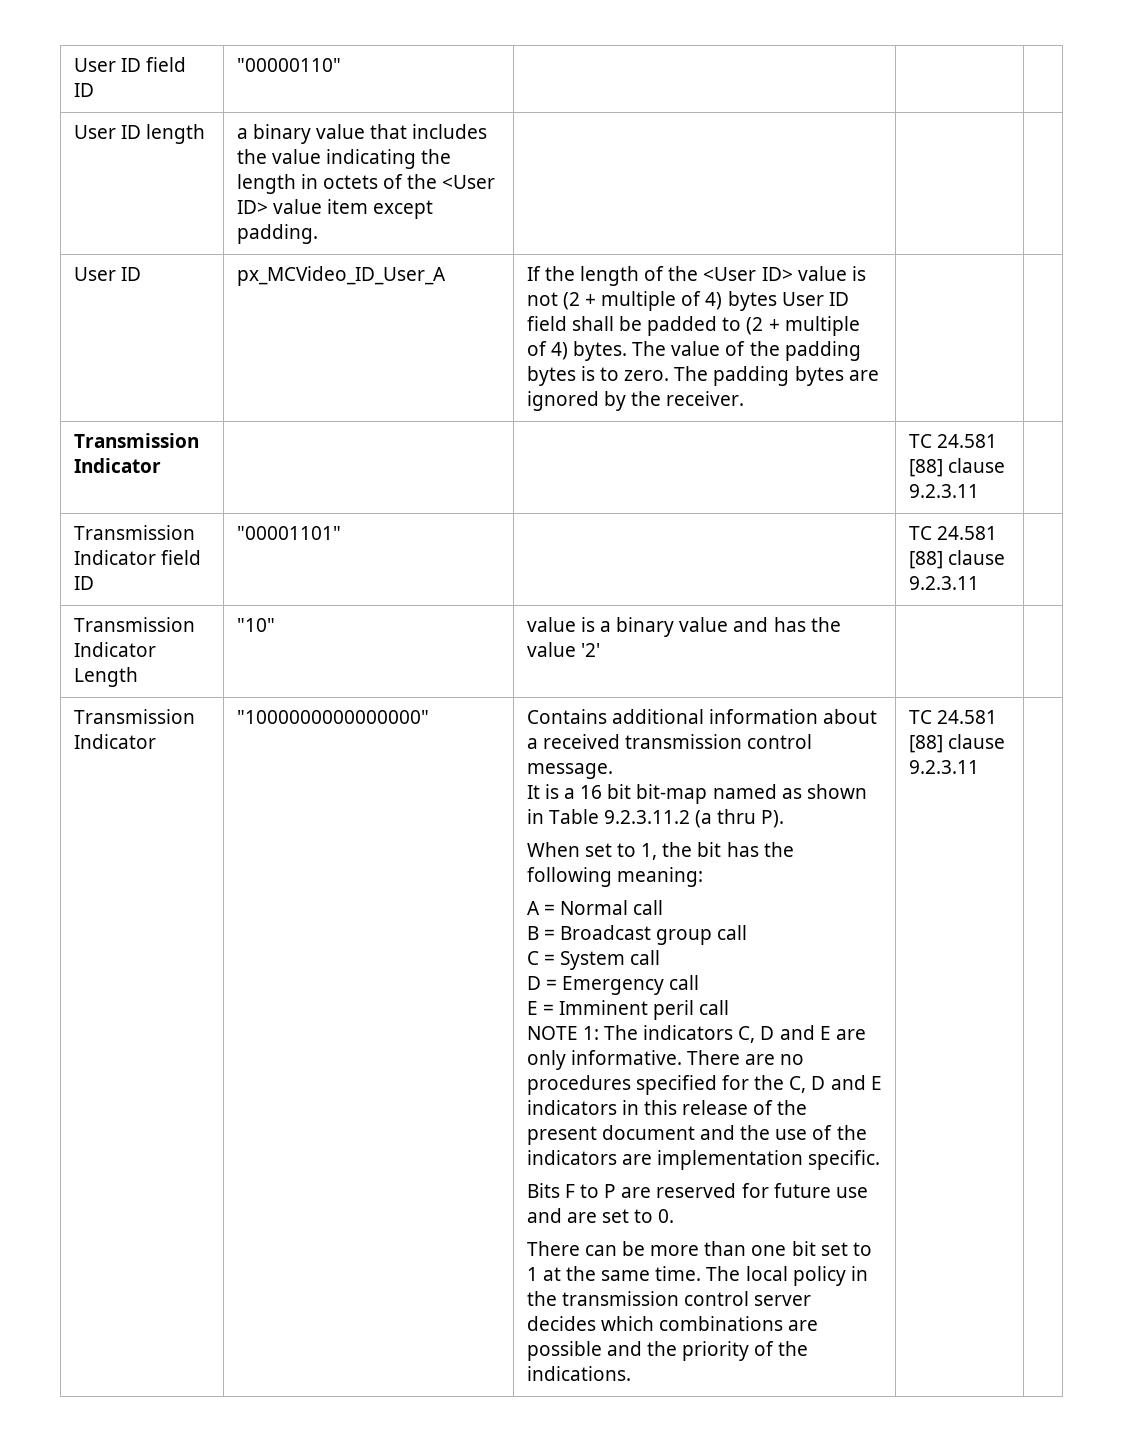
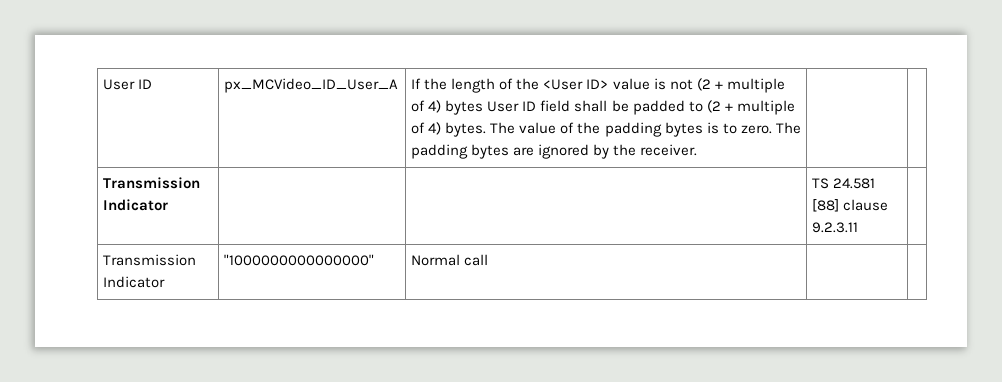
- User ID field ID | "00000110" | | |
- User ID length | a binary value that includes the value indicating the length in octets of the <User ID> value item except padding. | | |
- Transmission Indicator | | | TC 24.581 [88] clause 9.2.3.11 |
- Transmission Indicator field ID | "00001101" | | TC 24.581 [88] clause 9.2.3.11 |
- Transmission Indicator Length | "10" | value is a binary value and has the value '2' | |
- Transmission Indicator | "1000000000000000" | Contains additional information about a received transmission control message.
- It is a 16 bit bit-map named as shown in Table 9.2.3.11.2 (a thru P).
- When set to 1, the bit has the following meaning:
- A = Normal call
- B = Broadcast group call
- C = System call
- D = Emergency call
- E = Imminent peril call
- NOTE 1: The indicators C, D and E are only informative. There are no procedures specified for the C, D and E indicators in this release of the present document and the use of the indicators are implementation specific.
- Bits F to P are reserved for future use and are set to 0.
- There can be more than one bit set to 1 at the same time. The local policy in the transmission control server decides which combinations are possible and the priority of the indications. | TC 24.581 [88] clause 9.2.3.11
+ Transmission Indicator | | | TS 24.581 [88] clause 9.2.3.11 |
+ Transmission Indicator | "1000000000000000" | Normal call | |

